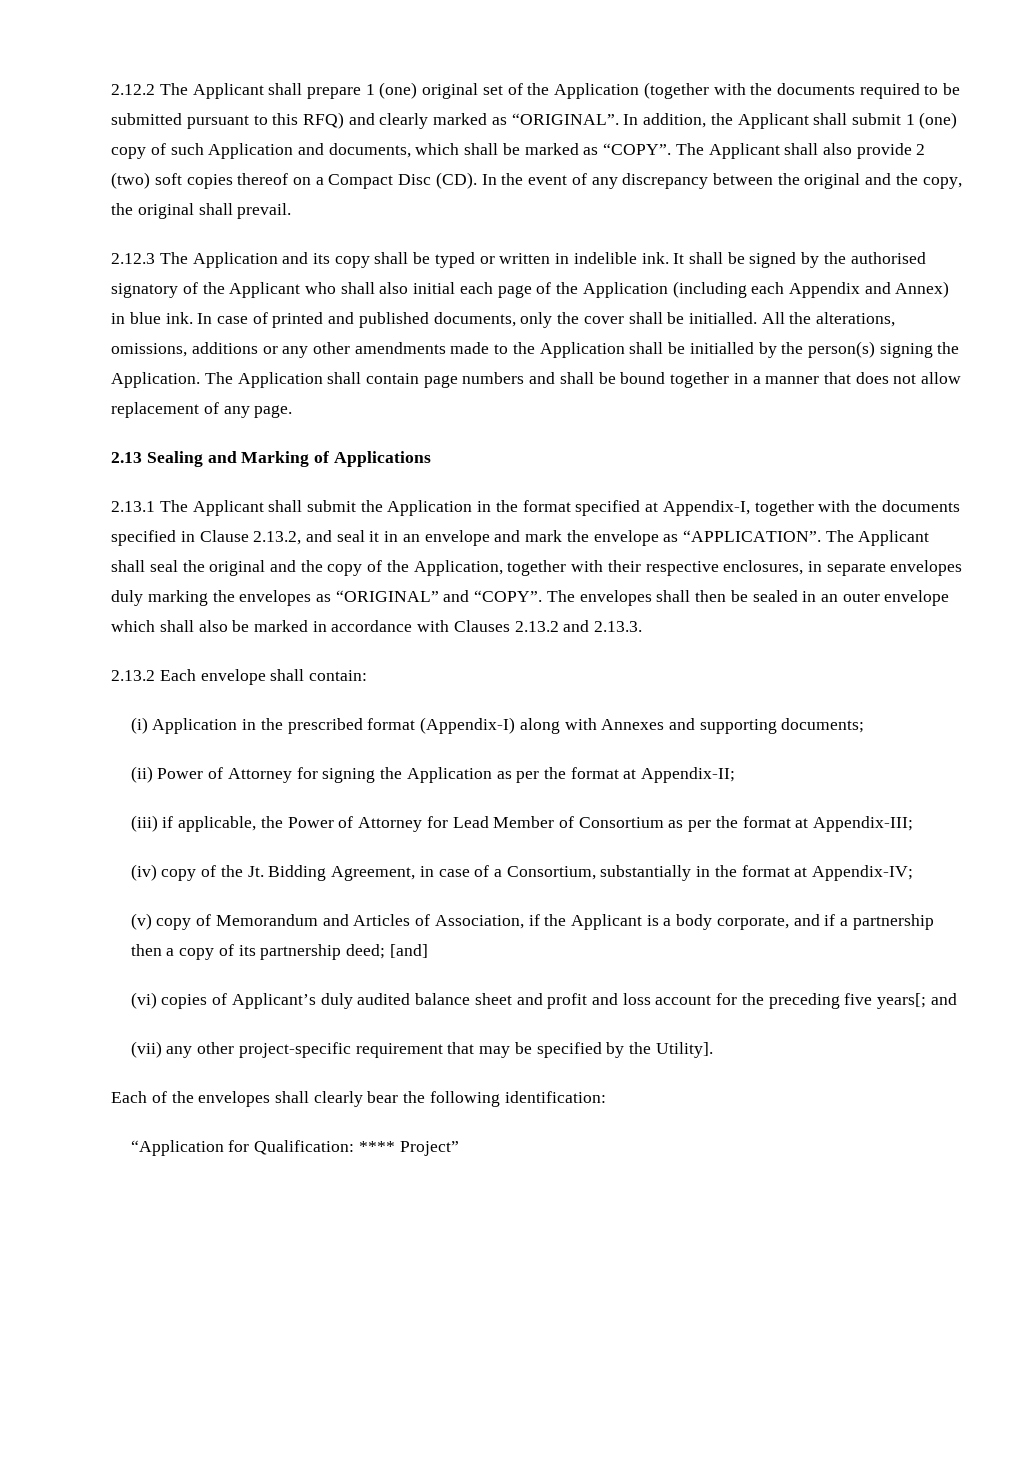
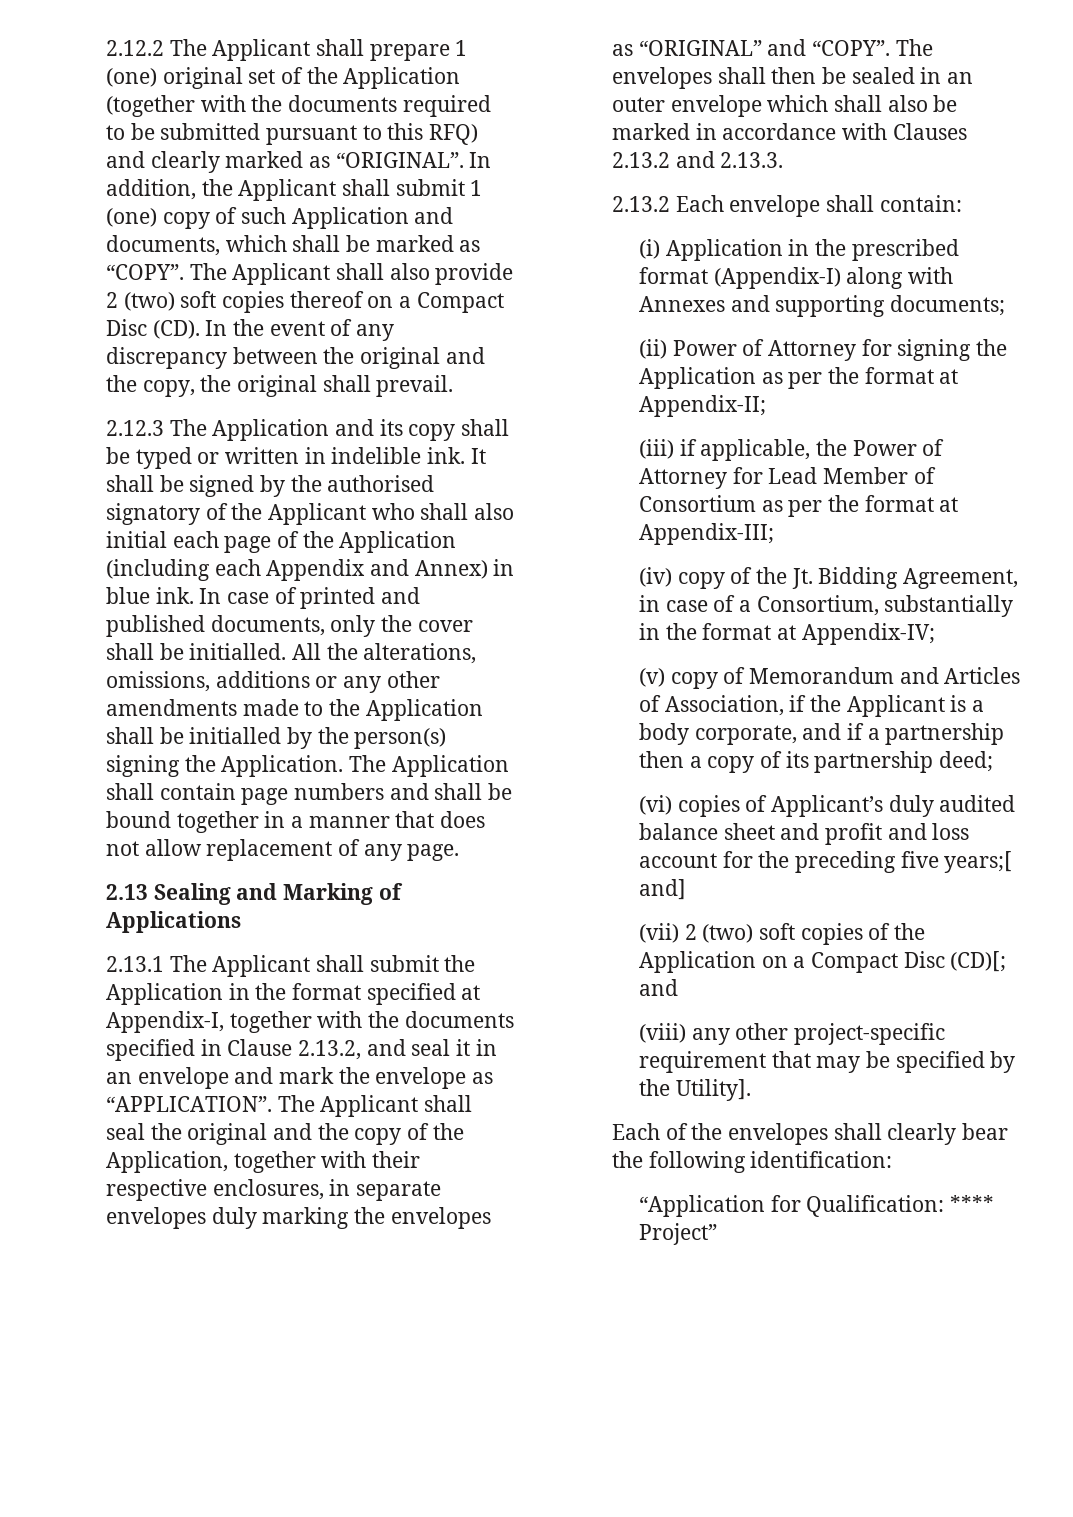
- (v) copy of Memorandum and Articles of Association, if the Applicant is a body corporate, and if a partnership then a copy of its partnership deed; [and]
+ (v) copy of Memorandum and Articles of Association, if the Applicant is a body corporate, and if a partnership then a copy of its partnership deed;
- (vi) copies of Applicant’s duly audited balance sheet and profit and loss account for the preceding five years[; and
+ (vi) copies of Applicant’s duly audited balance sheet and profit and loss account for the preceding five years;[ and]
+ (vii) 2 (two) soft copies of the Application on a Compact Disc (CD)[; and
- (vii) any other project-specific requirement that may be specified by the Utility].
+ (viii) any other project-specific requirement that may be specified by the Utility].

